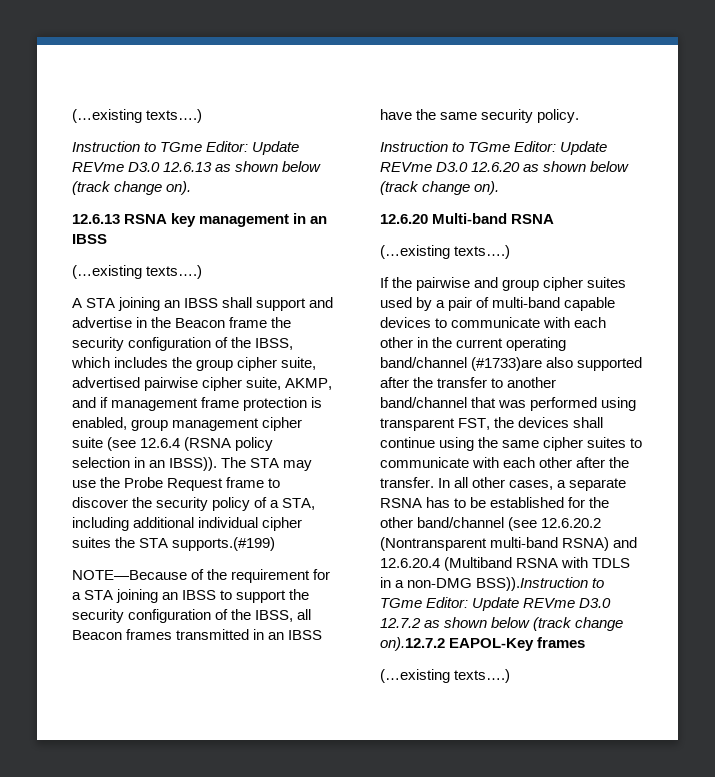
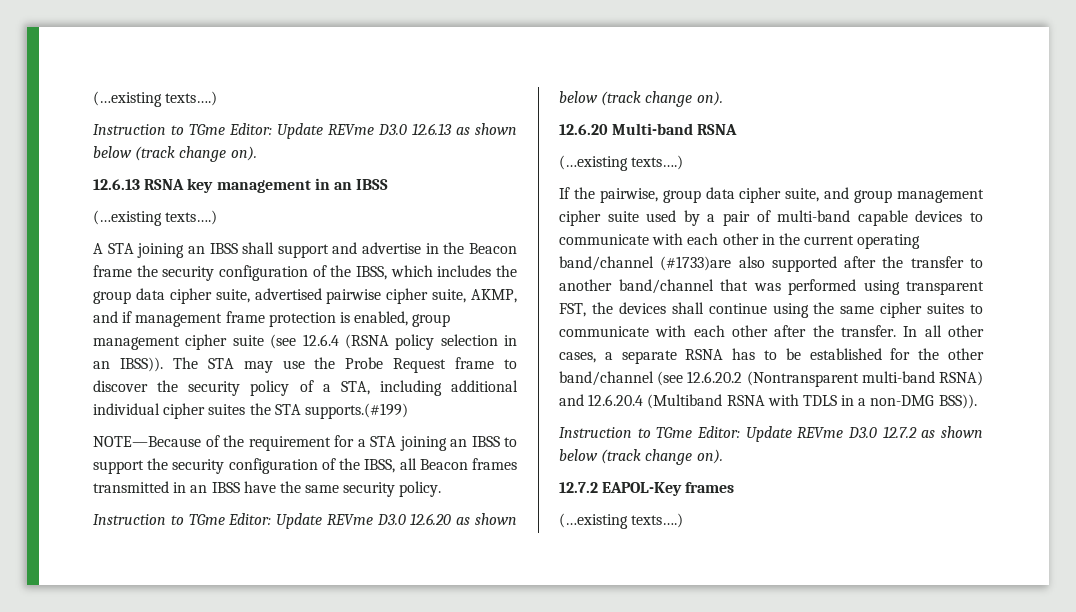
- A STA joining an IBSS shall support and advertise in the Beacon frame the security configuration of the IBSS, which includes the group cipher suite, advertised pairwise cipher suite, AKMP, and if management frame protection is enabled, group management cipher suite (see 12.6.4 (RSNA policy selection in an IBSS)).
+ A STA joining an IBSS shall support and advertise in the Beacon frame the security configuration of the IBSS, which includes the group data cipher suite, advertised pairwise cipher suite, AKMP, and if management frame protection is enabled, group management cipher suite (see 12.6.4 (RSNA policy selection in an IBSS)).
- If the pairwise and group cipher suites used by a pair of multi-band capable devices to communicate with each other in the current operating band/channel (#1733)are also supported after the transfer to another band/channel that was performed using transparent FST, the devices shall continue using the same cipher suites to communicate with each other after the transfer.
+ If the pairwise, group data cipher suite, and group management cipher suite used by a pair of multi-band capable devices to communicate with each other in the current operating band/channel (#1733)are also supported after the transfer to another band/channel that was performed using transparent FST, the devices shall continue using the same cipher suites to communicate with each other after the transfer.
- In all other cases, a separate RSNA has to be established for the other band/channel (see 12.6.20.2 (Nontransparent multi-band RSNA) and 12.6.20.4 (Multiband RSNA with TDLS in a non-DMG BSS)).Instruction to TGme Editor: Update REVme D3.0 12.7.2 as shown below (track change on).12.7.2 EAPOL-Key frames
+ In all other cases, a separate RSNA has to be established for the other band/channel (see 12.6.20.2 (Nontransparent multi-band RSNA) and 12.6.20.4 (Multiband RSNA with TDLS in a non-DMG BSS)).
+ Instruction to TGme Editor: Update REVme D3.0 12.7.2 as shown below (track change on).
+ 12.7.2 EAPOL-Key frames

